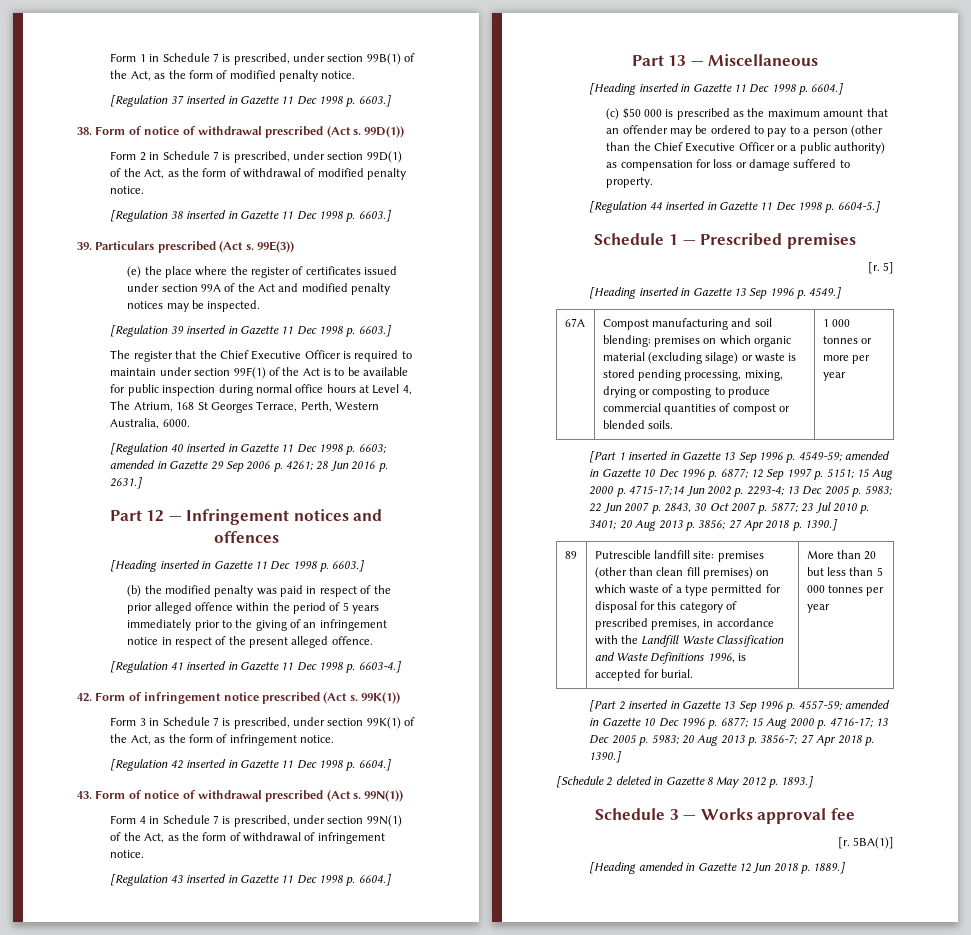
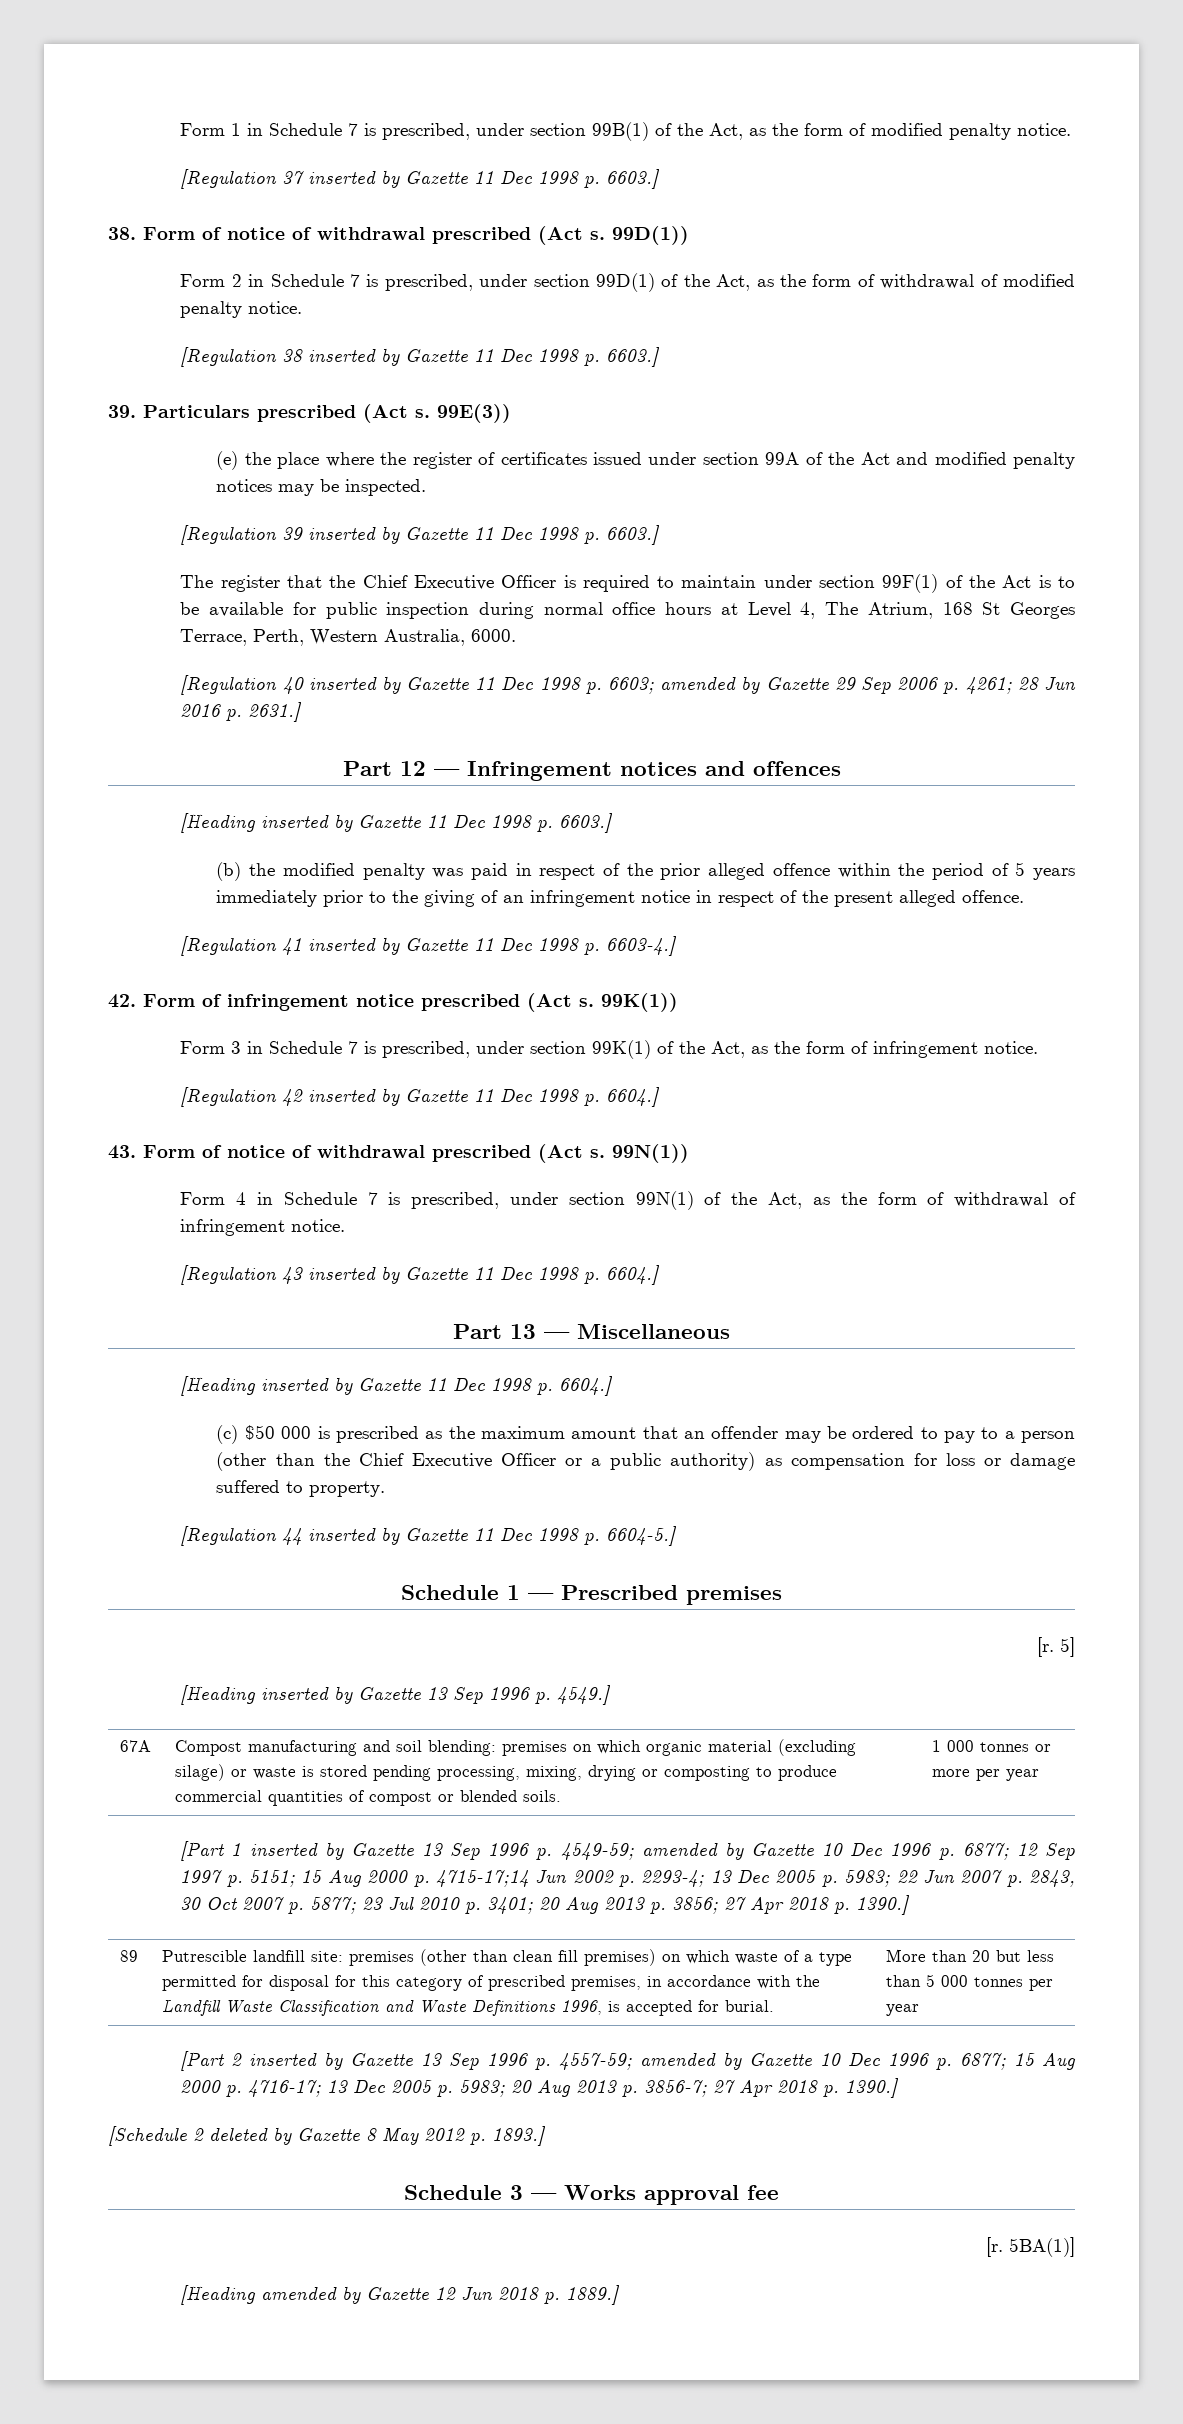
- [Regulation 37 inserted in Gazette 11 Dec 1998 p. 6603.]
+ [Regulation 37 inserted by Gazette 11 Dec 1998 p. 6603.]
- [Regulation 38 inserted in Gazette 11 Dec 1998 p. 6603.]
+ [Regulation 38 inserted by Gazette 11 Dec 1998 p. 6603.]
- [Regulation 39 inserted in Gazette 11 Dec 1998 p. 6603.]
+ [Regulation 39 inserted by Gazette 11 Dec 1998 p. 6603.]
- [Regulation 40 inserted in Gazette 11 Dec 1998 p. 6603; amended in Gazette 29 Sep 2006 p. 4261; 28 Jun 2016 p. 2631.]
+ [Regulation 40 inserted by Gazette 11 Dec 1998 p. 6603; amended by Gazette 29 Sep 2006 p. 4261; 28 Jun 2016 p. 2631.]
- [Heading inserted in Gazette 11 Dec 1998 p. 6603.]
+ [Heading inserted by Gazette 11 Dec 1998 p. 6603.]
- [Regulation 41 inserted in Gazette 11 Dec 1998 p. 6603-4.]
+ [Regulation 41 inserted by Gazette 11 Dec 1998 p. 6603-4.]
- [Regulation 42 inserted in Gazette 11 Dec 1998 p. 6604.]
+ [Regulation 42 inserted by Gazette 11 Dec 1998 p. 6604.]
- [Regulation 43 inserted in Gazette 11 Dec 1998 p. 6604.]
+ [Regulation 43 inserted by Gazette 11 Dec 1998 p. 6604.]
- [Heading inserted in Gazette 11 Dec 1998 p. 6604.]
+ [Heading inserted by Gazette 11 Dec 1998 p. 6604.]
- [Regulation 44 inserted in Gazette 11 Dec 1998 p. 6604-5.]
+ [Regulation 44 inserted by Gazette 11 Dec 1998 p. 6604-5.]
- [Heading inserted in Gazette 13 Sep 1996 p. 4549.]
+ [Heading inserted by Gazette 13 Sep 1996 p. 4549.]
- [Part 1 inserted in Gazette 13 Sep 1996 p. 4549-59; amended in Gazette 10 Dec 1996 p. 6877; 12 Sep 1997 p. 5151; 15 Aug 2000 p. 4715-17;14 Jun 2002 p. 2293-4; 13 Dec 2005 p. 5983; 22 Jun 2007 p. 2843, 30 Oct 2007 p. 5877; 23 Jul 2010 p. 3401; 20 Aug 2013 p. 3856; 27 Apr 2018 p. 1390.]
+ [Part 1 inserted by Gazette 13 Sep 1996 p. 4549-59; amended by Gazette 10 Dec 1996 p. 6877; 12 Sep 1997 p. 5151; 15 Aug 2000 p. 4715-17;14 Jun 2002 p. 2293-4; 13 Dec 2005 p. 5983; 22 Jun 2007 p. 2843, 30 Oct 2007 p. 5877; 23 Jul 2010 p. 3401; 20 Aug 2013 p. 3856; 27 Apr 2018 p. 1390.]
- [Part 2 inserted in Gazette 13 Sep 1996 p. 4557-59; amended in Gazette 10 Dec 1996 p. 6877; 15 Aug 2000 p. 4716-17; 13 Dec 2005 p. 5983; 20 Aug 2013 p. 3856-7; 27 Apr 2018 p. 1390.]
+ [Part 2 inserted by Gazette 13 Sep 1996 p. 4557-59; amended by Gazette 10 Dec 1996 p. 6877; 15 Aug 2000 p. 4716-17; 13 Dec 2005 p. 5983; 20 Aug 2013 p. 3856-7; 27 Apr 2018 p. 1390.]
- [Schedule 2 deleted in Gazette 8 May 2012 p. 1893.]
+ [Schedule 2 deleted by Gazette 8 May 2012 p. 1893.]
- [Heading amended in Gazette 12 Jun 2018 p. 1889.]
+ [Heading amended by Gazette 12 Jun 2018 p. 1889.]

